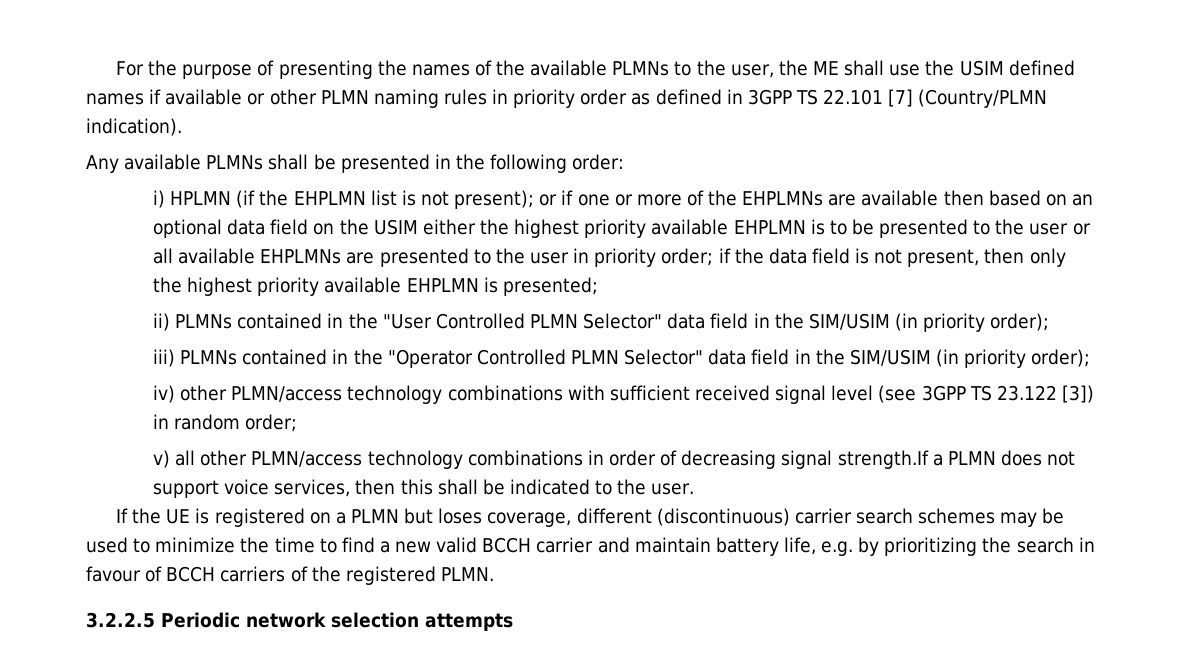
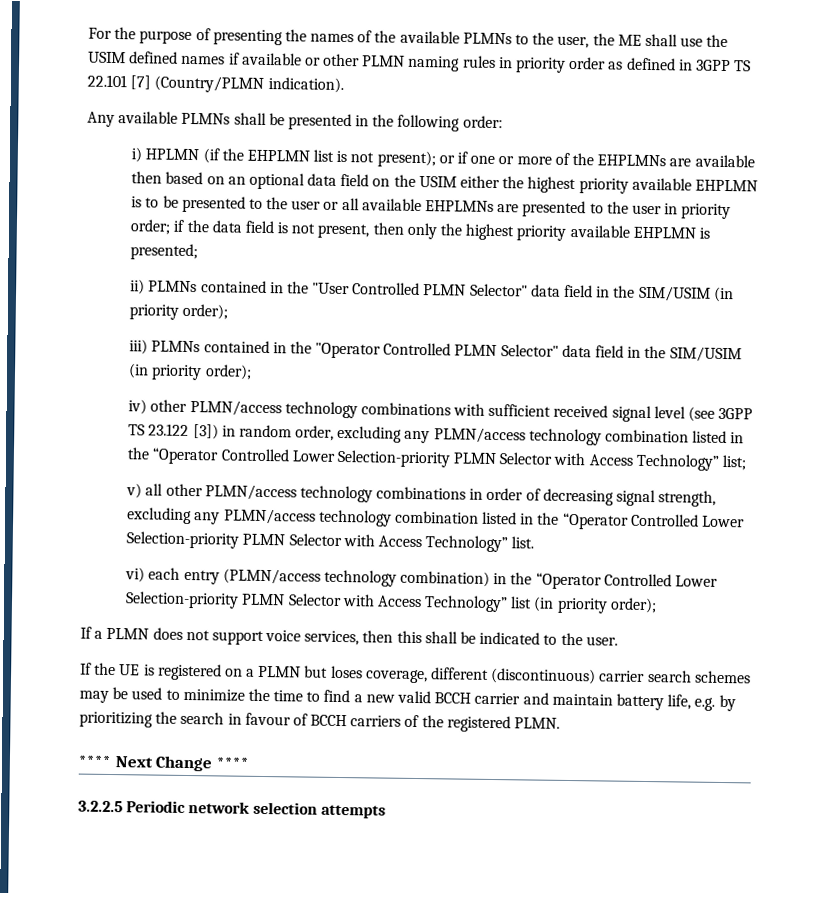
- iv) other PLMN/access technology combinations with sufficient received signal level (see 3GPP TS 23.122 [3]) in random order;
+ iv) other PLMN/access technology combinations with sufficient received signal level (see 3GPP TS 23.122 [3]) in random order, excluding any PLMN/access technology combination listed in the “Operator Controlled Lower Selection-priority PLMN Selector with Access Technology” list;
- v) all other PLMN/access technology combinations in order of decreasing signal strength.If a PLMN does not support voice services, then this shall be indicated to the user.
+ v) all other PLMN/access technology combinations in order of decreasing signal strength, excluding any PLMN/access technology combination listed in the “Operator Controlled Lower Selection-priority PLMN Selector with Access Technology” list.
+ vi) each entry (PLMN/access technology combination) in the “Operator Controlled Lower Selection-priority PLMN Selector with Access Technology” list (in priority order);
+ If a PLMN does not support voice services, then this shall be indicated to the user.
+ **** Next Change ****

